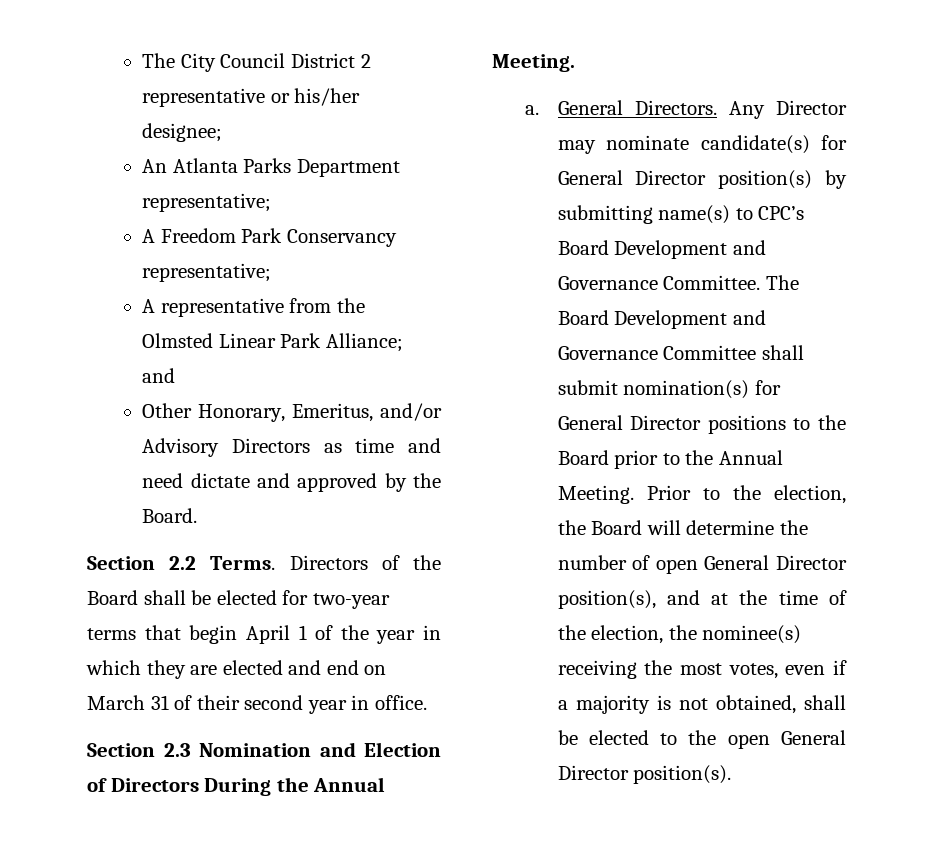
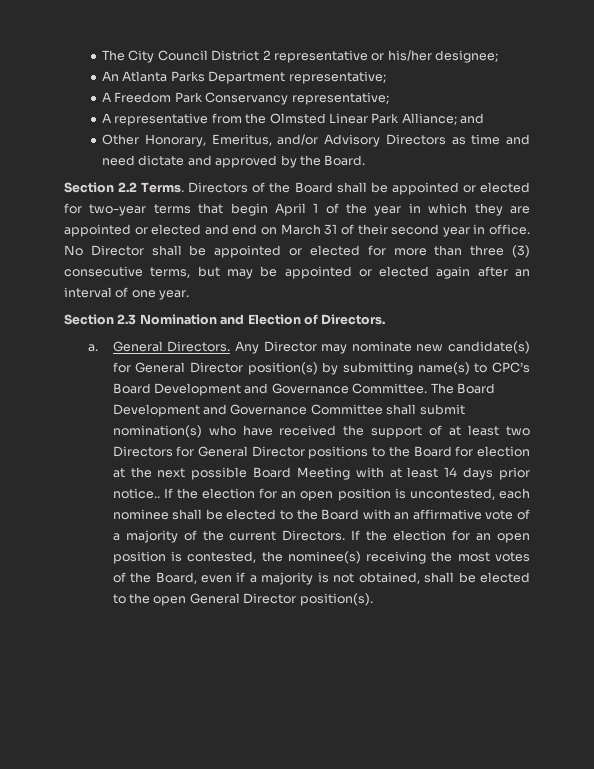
- Directors of the Board shall be elected for two-year terms that begin April 1 of the year in which they are elected and end on March 31 of their second year in office.
+ Directors of the Board shall be appointed or elected for two-year terms that begin April 1 of the year in which they are appointed or elected and end on March 31 of their second year in office. No Director shall be appointed or elected for more than three (3) consecutive terms, but may be appointed or elected again after an interval of one year.
- Section 2.3 Nomination and Election of Directors During the Annual Meeting.
+ Section 2.3 Nomination and Election of Directors.
- Any Director may nominate candidate(s) for General Director position(s) by submitting name(s) to CPC’s Board Development and Governance Committee.
+ Any Director may nominate new candidate(s) for General Director position(s) by submitting name(s) to CPC’s Board Development and Governance Committee.
- The Board Development and Governance Committee shall submit nomination(s) for General Director positions to the Board prior to the Annual Meeting. Prior to the election, the Board will determine the number of open General Director position(s), and at the time of the election, the nominee(s) receiving the most votes, even if a majority is not obtained, shall be elected to the open General Director position(s).
+ The Board Development and Governance Committee shall submit nomination(s) who have received the support of at least two Directors for General Director positions to the Board for election at the next possible Board Meeting with at least 14 days prior notice.. If the election for an open position is uncontested, each nominee shall be elected to the Board with an affirmative vote of a majority of the current Directors. If the election for an open position is contested, the nominee(s) receiving the most votes of the Board, even if a majority is not obtained, shall be elected to the open General Director position(s).

